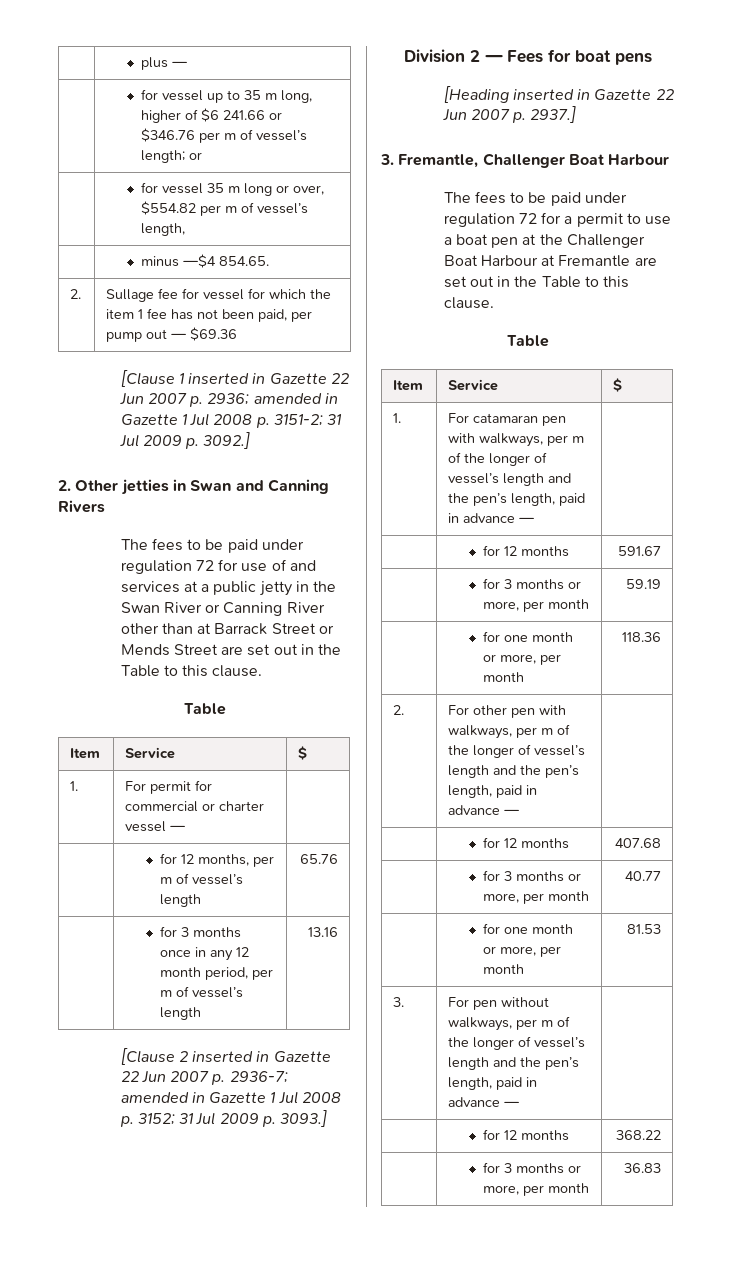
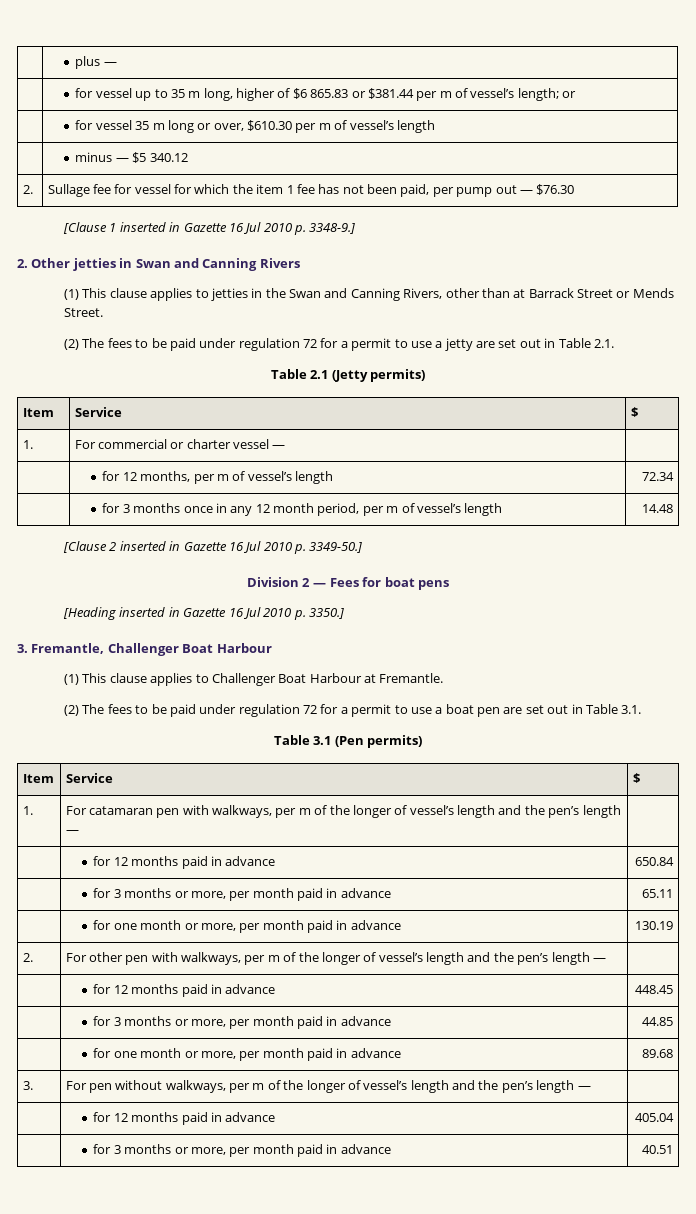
- | for vessel up to 35 m long, higher of $6 241.66 or $346.76 per m of vessel’s length; or
+ | for vessel up to 35 m long, higher of $6 865.83 or $381.44 per m of vessel’s length; or
- | for vessel 35 m long or over, $554.82 per m of vessel’s length,
+ | for vessel 35 m long or over, $610.30 per m of vessel’s length
- | minus —$4 854.65.
+ | minus — $5 340.12
- 2. | Sullage fee for vessel for which the item 1 fee has not been paid, per pump out — $69.36
+ 2. | Sullage fee for vessel for which the item 1 fee has not been paid, per pump out — $76.30
- [Clause 1 inserted in Gazette 22 Jun 2007 p. 2936; amended in Gazette 1 Jul 2008 p. 3151-2; 31 Jul 2009 p. 3092.]
+ [Clause 1 inserted in Gazette 16 Jul 2010 p. 3348-9.]
- The fees to be paid under regulation 72 for use of and services at a public jetty in the Swan River or Canning River other than at Barrack Street or Mends Street are set out in the Table to this clause.
- Table
+ (1) This clause applies to jetties in the Swan and Canning Rivers, other than at Barrack Street or Mends Street.
+ (2) The fees to be paid under regulation 72 for a permit to use a jetty are set out in Table 2.1.
+ Table 2.1 (Jetty permits)
  Item | Service | $
- 1. | For permit for commercial or charter vessel — |
+ 1. | For commercial or charter vessel — |
- | for 12 months, per m of vessel’s length | 65.76
+ | for 12 months, per m of vessel’s length | 72.34
- | for 3 months once in any 12 month period, per m of vessel’s length | 13.16
+ | for 3 months once in any 12 month period, per m of vessel’s length | 14.48
- [Clause 2 inserted in Gazette 22 Jun 2007 p. 2936-7; amended in Gazette 1 Jul 2008 p. 3152; 31 Jul 2009 p. 3093.]
+ [Clause 2 inserted in Gazette 16 Jul 2010 p. 3349-50.]
- [Heading inserted in Gazette 22 Jun 2007 p. 2937.]
+ [Heading inserted in Gazette 16 Jul 2010 p. 3350.]
- The fees to be paid under regulation 72 for a permit to use a boat pen at the Challenger Boat Harbour at Fremantle are set out in the Table to this clause.
- Table
+ (1) This clause applies to Challenger Boat Harbour at Fremantle.
+ (2) The fees to be paid under regulation 72 for a permit to use a boat pen are set out in Table 3.1.
+ Table 3.1 (Pen permits)
- 1. | For catamaran pen with walkways, per m of the longer of vessel’s length and the pen’s length, paid in advance — |
- | for 12 months | 591.67
- | for 3 months or more, per month | 59.19
- | for one month or more, per month | 118.36
+ 1. | For catamaran pen with walkways, per m of the longer of vessel’s length and the pen’s length — |
+ | for 12 months paid in advance | 650.84
+ | for 3 months or more, per month paid in advance | 65.11
+ | for one month or more, per month paid in advance | 130.19
- 2. | For other pen with walkways, per m of the longer of vessel’s length and the pen’s length, paid in advance — |
- | for 12 months | 407.68
- | for 3 months or more, per month | 40.77
- | for one month or more, per month | 81.53
+ 2. | For other pen with walkways, per m of the longer of vessel’s length and the pen’s length — |
+ | for 12 months paid in advance | 448.45
+ | for 3 months or more, per month paid in advance | 44.85
+ | for one month or more, per month paid in advance | 89.68
- 3. | For pen without walkways, per m of the longer of vessel’s length and the pen’s length, paid in advance — |
- | for 12 months | 368.22
- | for 3 months or more, per month | 36.83
+ 3. | For pen without walkways, per m of the longer of vessel’s length and the pen’s length — |
+ | for 12 months paid in advance | 405.04
+ | for 3 months or more, per month paid in advance | 40.51

